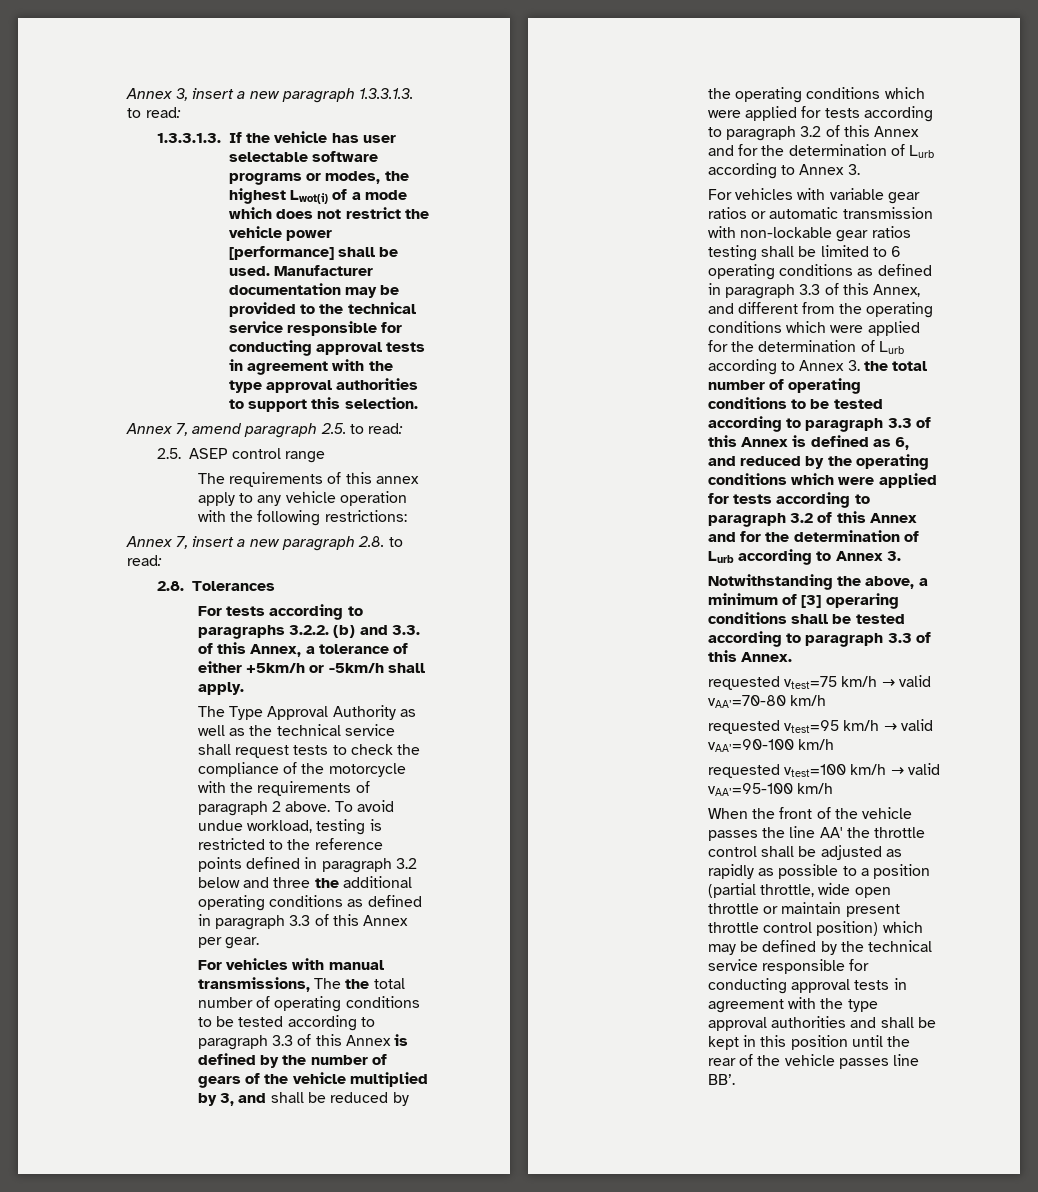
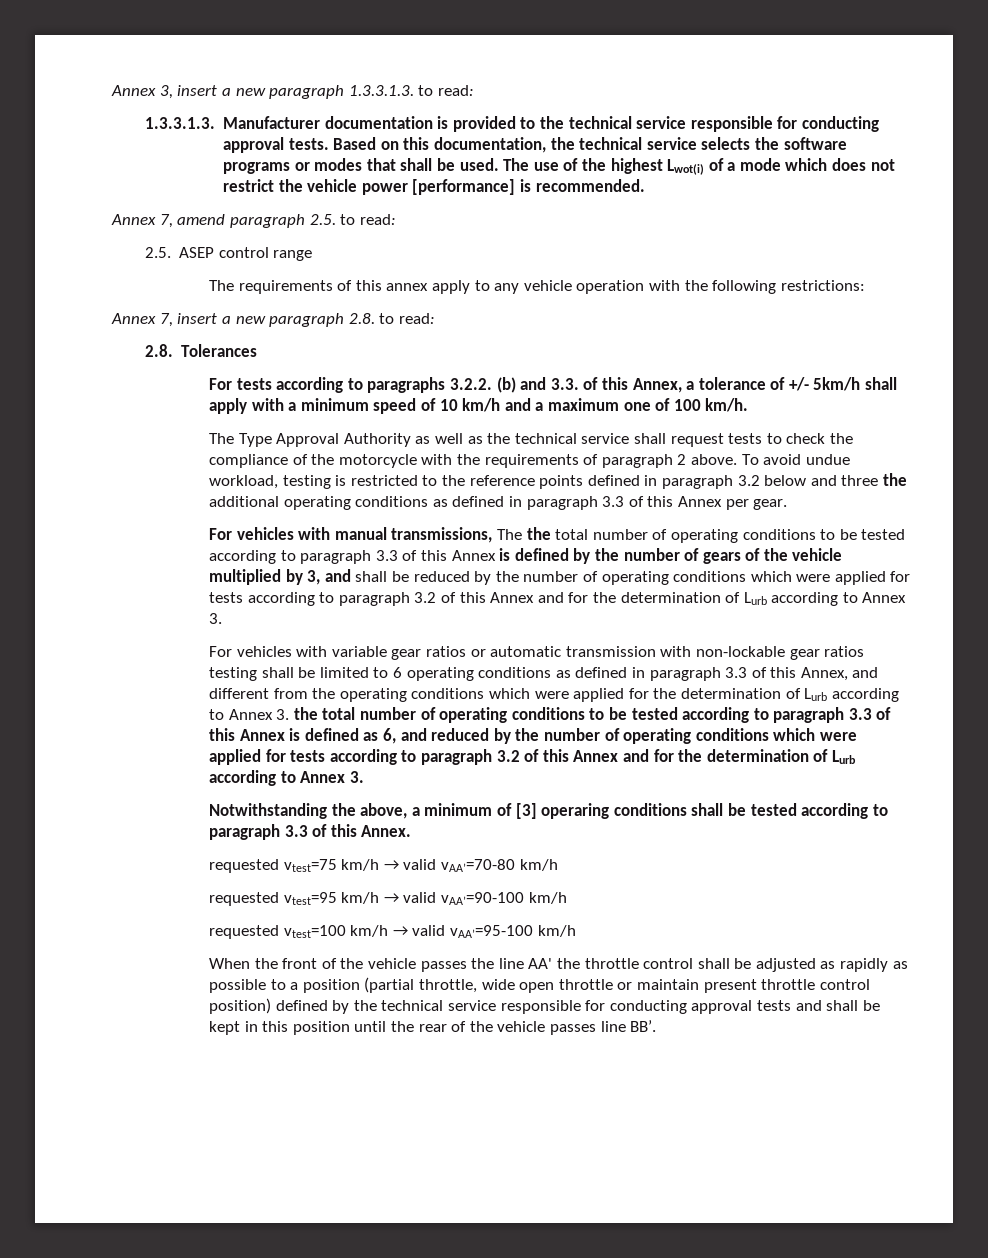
- 1.3.3.1.3. If the vehicle has user selectable software programs or modes, the highest Lwot(i) of a mode which does not restrict the vehicle power [performance] shall be used. Manufacturer documentation may be provided to the technical service responsible for conducting approval tests in agreement with the type approval authorities to support this selection.
+ 1.3.3.1.3. Manufacturer documentation is provided to the technical service responsible for conducting approval tests. Based on this documentation, the technical service selects the software programs or modes that shall be used. The use of the highest Lwot(i) of a mode which does not restrict the vehicle power [performance] is recommended.
- For tests according to paragraphs 3.2.2. (b) and 3.3. of this Annex, a tolerance of either +5km/h or -5km/h shall apply.
+ For tests according to paragraphs 3.2.2. (b) and 3.3. of this Annex, a tolerance of +/- 5km/h shall apply with a minimum speed of 10 km/h and a maximum one of 100 km/h.
- For vehicles with manual transmissions, The the total number of operating conditions to be tested according to paragraph 3.3 of this Annex is defined by the number of gears of the vehicle multiplied by 3, and shall be reduced by the operating conditions which were applied for tests according to paragraph 3.2 of this Annex and for the determination of Lurb according to Annex 3.
+ For vehicles with manual transmissions, The the total number of operating conditions to be tested according to paragraph 3.3 of this Annex is defined by the number of gears of the vehicle multiplied by 3, and shall be reduced by the number of operating conditions which were applied for tests according to paragraph 3.2 of this Annex and for the determination of Lurb according to Annex 3.
- For vehicles with variable gear ratios or automatic transmission with non-lockable gear ratios testing shall be limited to 6 operating conditions as defined in paragraph 3.3 of this Annex, and different from the operating conditions which were applied for the determination of Lurb according to Annex 3. the total number of operating conditions to be tested according to paragraph 3.3 of this Annex is defined as 6, and reduced by the operating conditions which were applied for tests according to paragraph 3.2 of this Annex and for the determination of Lurb according to Annex 3.
+ For vehicles with variable gear ratios or automatic transmission with non-lockable gear ratios testing shall be limited to 6 operating conditions as defined in paragraph 3.3 of this Annex, and different from the operating conditions which were applied for the determination of Lurb according to Annex 3. the total number of operating conditions to be tested according to paragraph 3.3 of this Annex is defined as 6, and reduced by the number of operating conditions which were applied for tests according to paragraph 3.2 of this Annex and for the determination of Lurb according to Annex 3.
- When the front of the vehicle passes the line AA' the throttle control shall be adjusted as rapidly as possible to a position (partial throttle, wide open throttle or maintain present throttle control position) which may be defined by the technical service responsible for conducting approval tests in agreement with the type approval authorities and shall be kept in this position until the rear of the vehicle passes line BB’.
+ When the front of the vehicle passes the line AA' the throttle control shall be adjusted as rapidly as possible to a position (partial throttle, wide open throttle or maintain present throttle control position) defined by the technical service responsible for conducting approval tests and shall be kept in this position until the rear of the vehicle passes line BB’.

